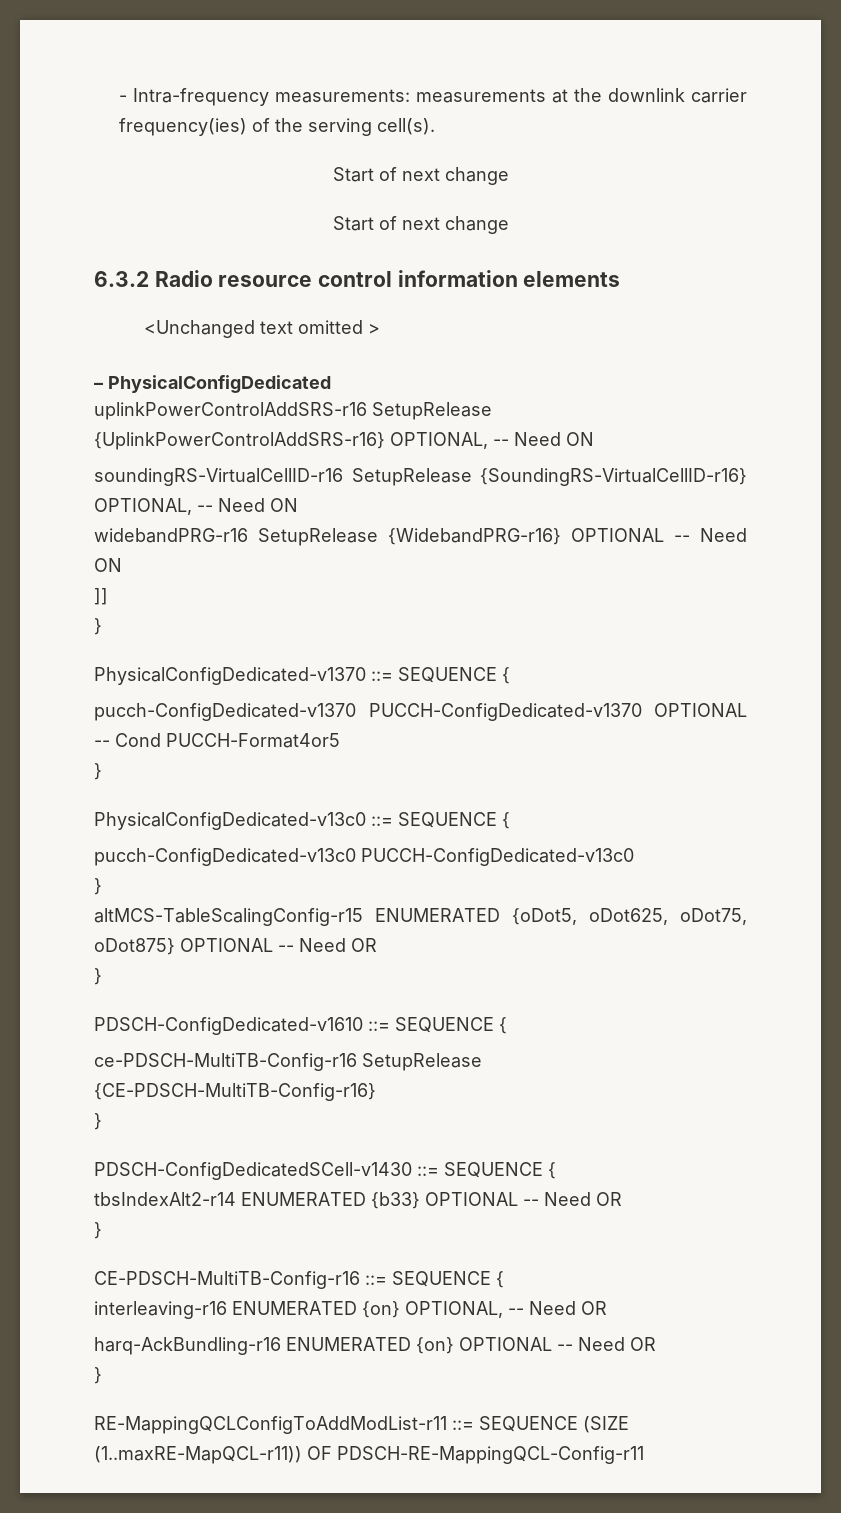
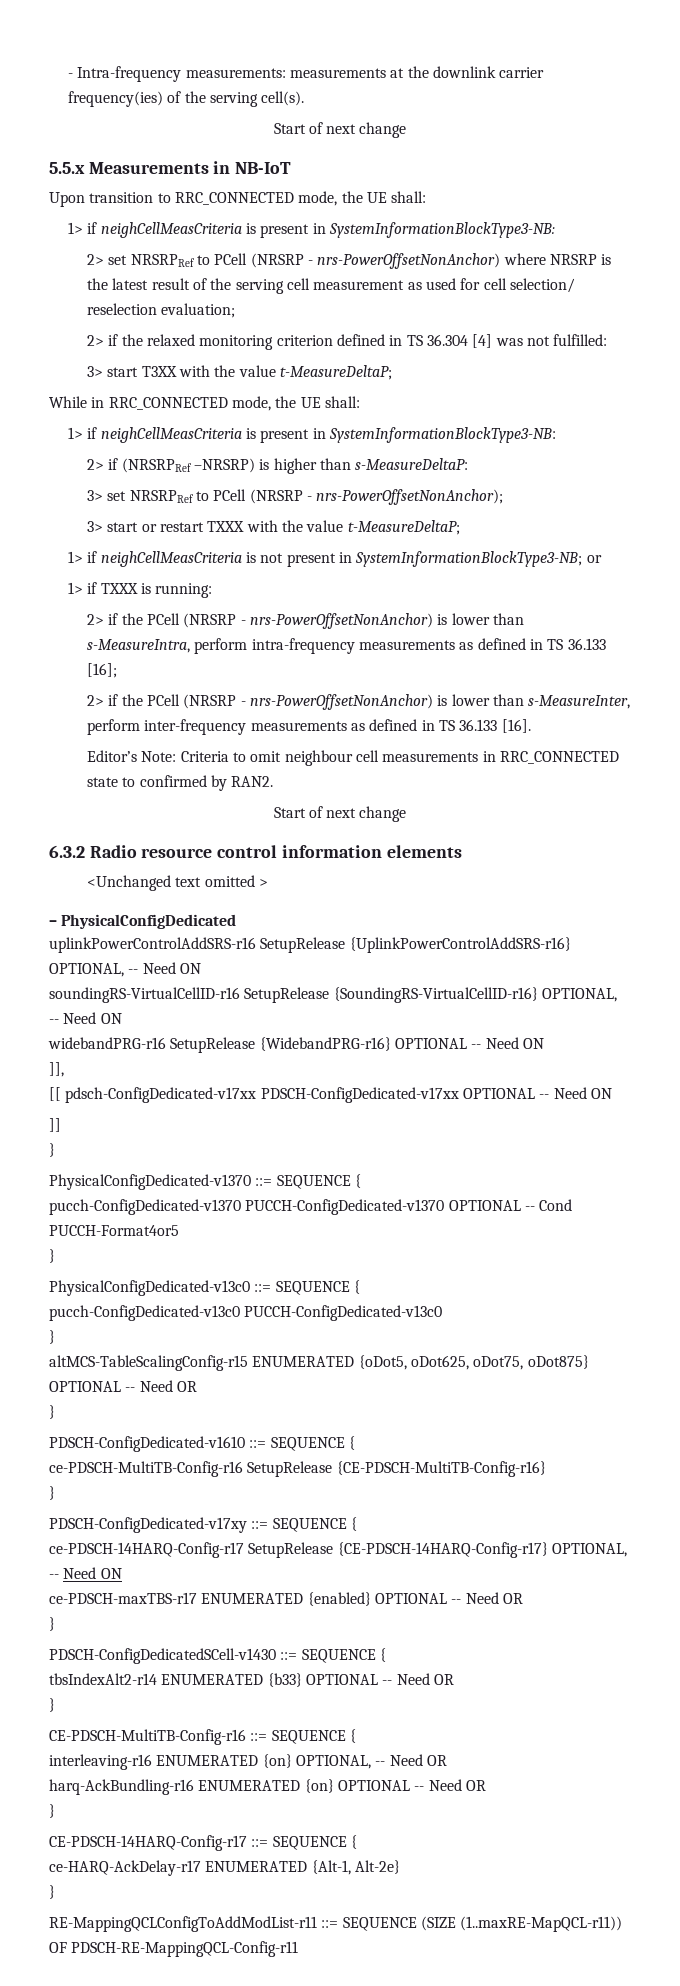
+ 5.5.x Measurements in NB-IoT
+ Upon transition to RRC_CONNECTED mode, the UE shall:
+ 1> if neighCellMeasCriteria is present in SystemInformationBlockType3-NB:
+ 2> set NRSRPRef to PCell (NRSRP - nrs-PowerOffsetNonAnchor) where NRSRP is the latest result of the serving cell measurement as used for cell selection/ reselection evaluation;
+ 2> if the relaxed monitoring criterion defined in TS 36.304 [4] was not fulfilled:
+ 3> start T3XX with the value t-MeasureDeltaP;
+ While in RRC_CONNECTED mode, the UE shall:
+ 1> if neighCellMeasCriteria is present in SystemInformationBlockType3-NB:
+ 2> if (NRSRPRef –NRSRP) is higher than s-MeasureDeltaP:
+ 3> set NRSRPRef to PCell (NRSRP - nrs-PowerOffsetNonAnchor);
+ 3> start or restart TXXX with the value t-MeasureDeltaP;
+ 1> if neighCellMeasCriteria is not present in SystemInformationBlockType3-NB; or
+ 1> if TXXX is running:
+ 2> if the PCell (NRSRP - nrs-PowerOffsetNonAnchor) is lower than s-MeasureIntra, perform intra-frequency measurements as defined in TS 36.133 [16];
+ 2> if the PCell (NRSRP - nrs-PowerOffsetNonAnchor) is lower than s-MeasureInter, perform inter-frequency measurements as defined in TS 36.133 [16].
+ Editor’s Note: Criteria to omit neighbour cell measurements in RRC_CONNECTED state to confirmed by RAN2.
+ ]],
+ [[ pdsch-ConfigDedicated-v17xx PDSCH-ConfigDedicated-v17xx OPTIONAL -- Need ON
+ PDSCH-ConfigDedicated-v17xy ::= SEQUENCE {
+ ce-PDSCH-14HARQ-Config-r17 SetupRelease {CE-PDSCH-14HARQ-Config-r17} OPTIONAL, -- Need ON
+ ce-PDSCH-maxTBS-r17 ENUMERATED {enabled} OPTIONAL -- Need OR
+ }
+ CE-PDSCH-14HARQ-Config-r17 ::= SEQUENCE {
+ ce-HARQ-AckDelay-r17 ENUMERATED {Alt-1, Alt-2e}
+ }

